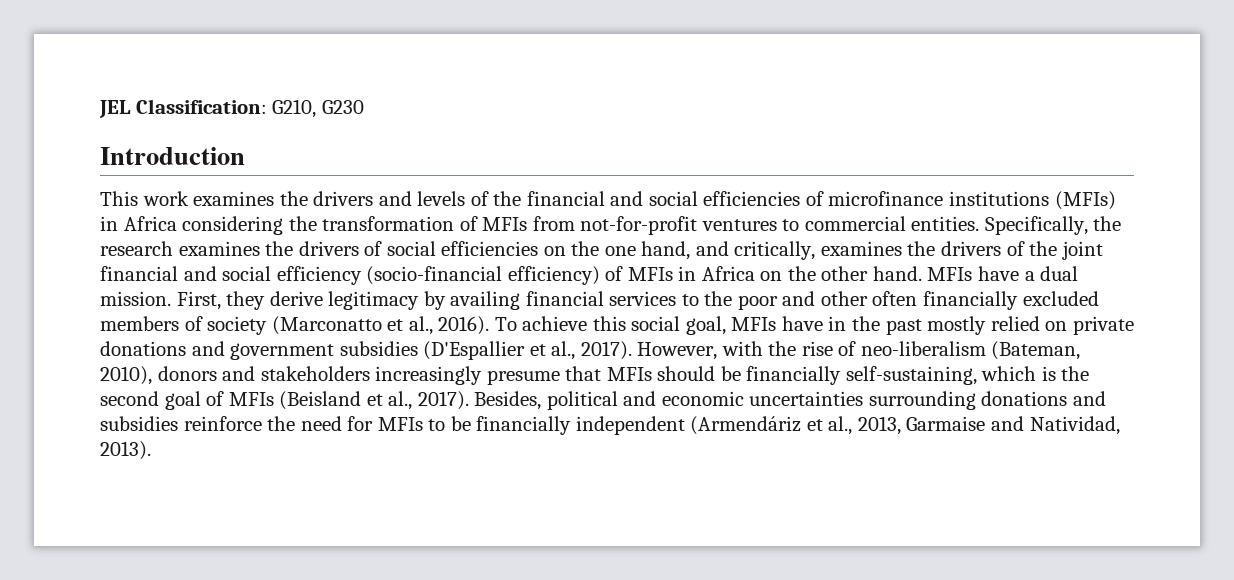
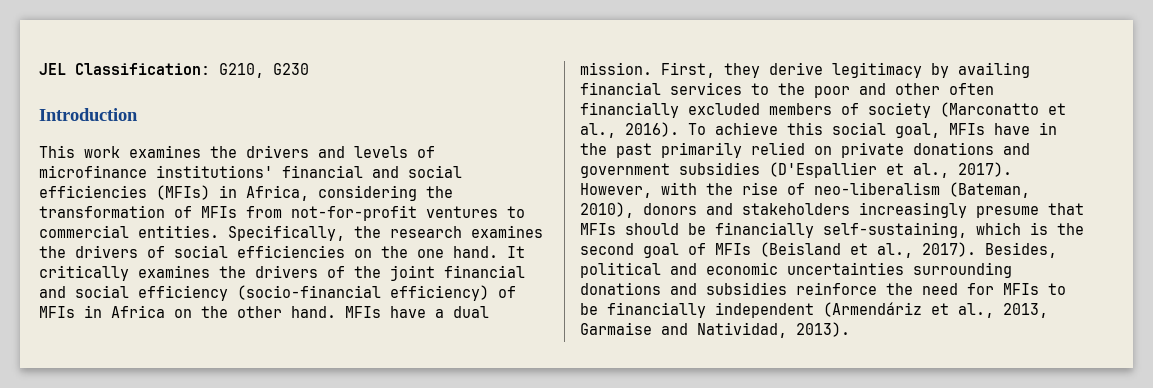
- This work examines the drivers and levels of the financial and social efficiencies of microfinance institutions (MFIs) in Africa considering the transformation of MFIs from not-for-profit ventures to commercial entities.
+ This work examines the drivers and levels of microfinance institutions' financial and social efficiencies (MFIs) in Africa, considering the transformation of MFIs from not-for-profit ventures to commercial entities.
- Specifically, the research examines the drivers of social efficiencies on the one hand, and critically, examines the drivers of the joint financial and social efficiency (socio-financial efficiency) of MFIs in Africa on the other hand.
+ Specifically, the research examines the drivers of social efficiencies on the one hand. It critically examines the drivers of the joint financial and social efficiency (socio-financial efficiency) of MFIs in Africa on the other hand.
- To achieve this social goal, MFIs have in the past mostly relied on private donations and government subsidies (D'Espallier et al., 2017).
+ To achieve this social goal, MFIs have in the past primarily relied on private donations and government subsidies (D'Espallier et al., 2017).

